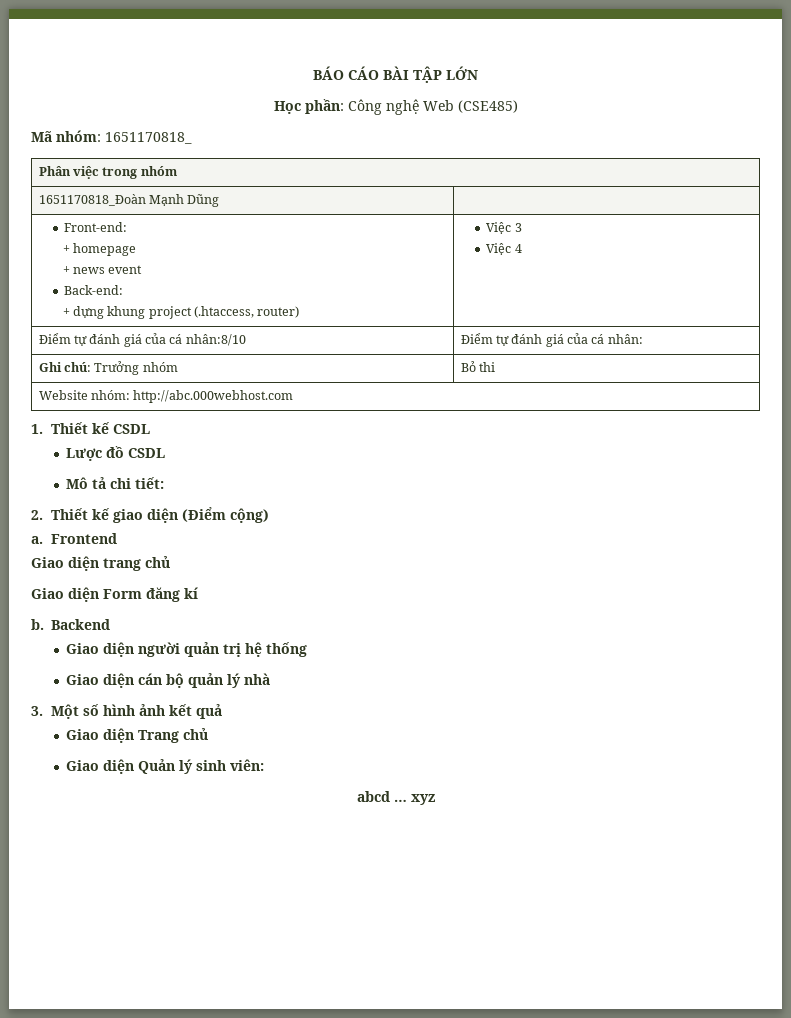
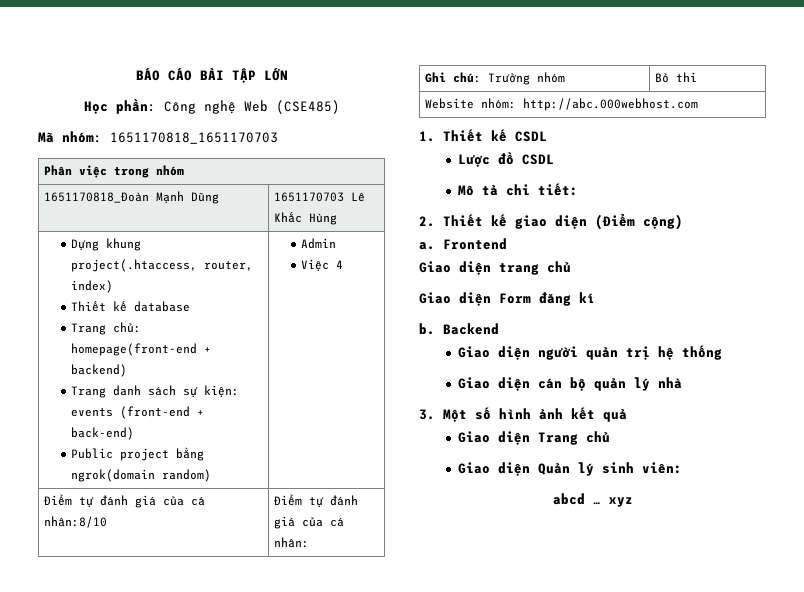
- Mã nhóm: 1651170818_
+ Mã nhóm: 1651170818_1651170703
- 1651170818_Đoàn Mạnh Dũng |
- Front-end:
- + homepage
- + news event
- Back-end:
- + dựng khung project (.htaccess, router) | Việc 3
+ 1651170818_Đoàn Mạnh Dũng | 1651170703 Lê Khắc Hùng
+ Dựng khung project(.htaccess, router, index)
+ Thiết kế database
+ Trang chủ: homepage(front-end + backend)
+ Trang danh sách sự kiện: events (front-end + back-end)
+ Public project bằng ngrok(domain random) | Admin

